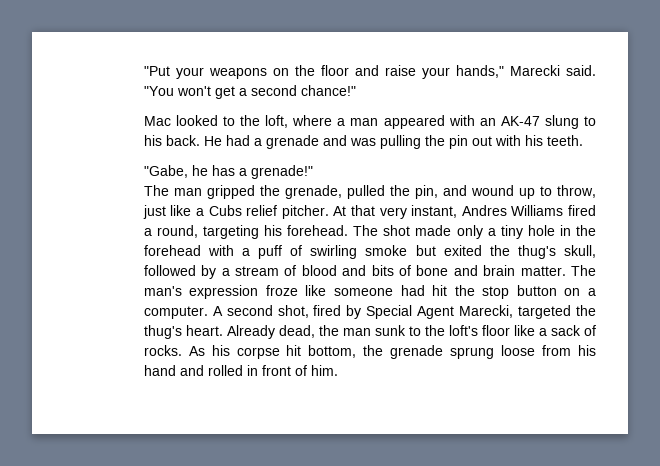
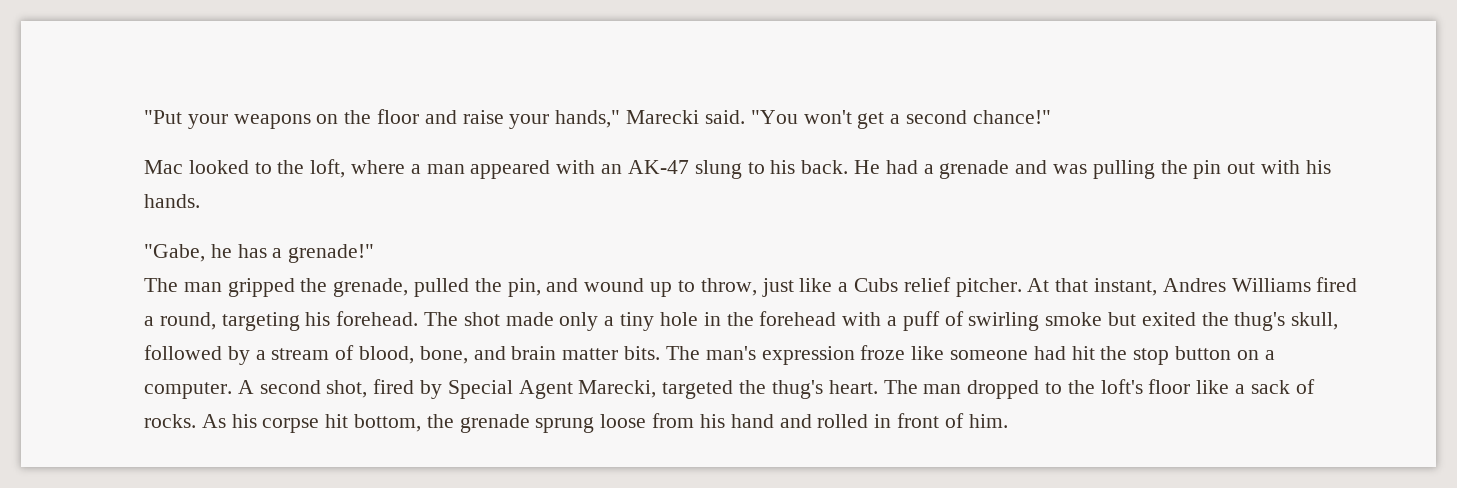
- He had a grenade and was pulling the pin out with his teeth.
+ He had a grenade and was pulling the pin out with his hands.
- At that very instant, Andres Williams fired a round, targeting his forehead.
+ At that instant, Andres Williams fired a round, targeting his forehead.
- The shot made only a tiny hole in the forehead with a puff of swirling smoke but exited the thug's skull, followed by a stream of blood and bits of bone and brain matter.
+ The shot made only a tiny hole in the forehead with a puff of swirling smoke but exited the thug's skull, followed by a stream of blood, bone, and brain matter bits.
- Already dead, the man sunk to the loft's floor like a sack of rocks.
+ The man dropped to the loft's floor like a sack of rocks.

